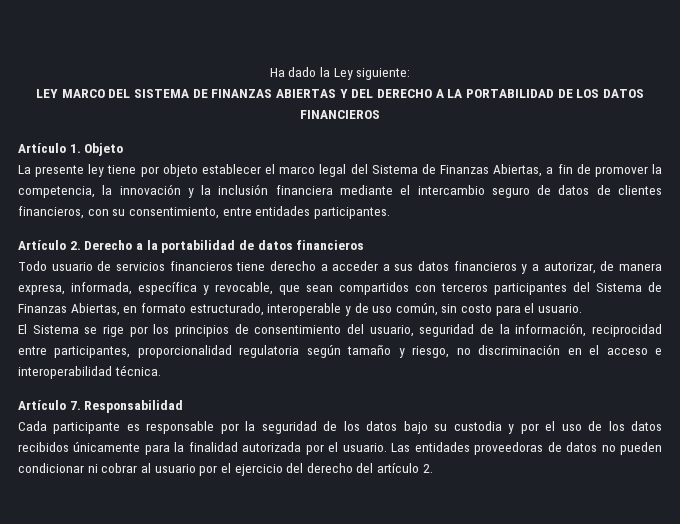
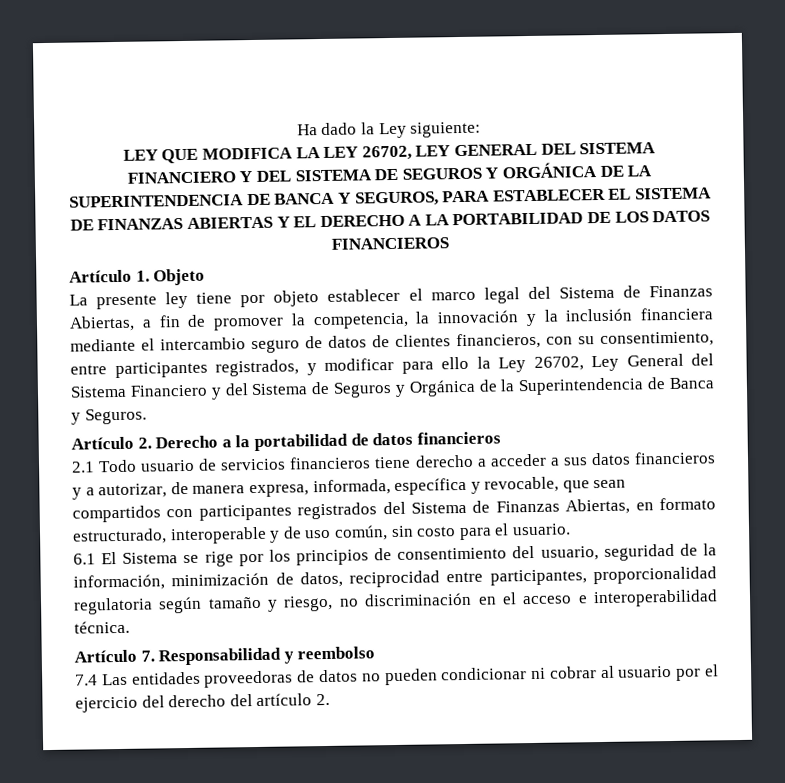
- LEY MARCO DEL SISTEMA DE FINANZAS ABIERTAS Y DEL DERECHO A LA PORTABILIDAD DE LOS DATOS FINANCIEROS
+ LEY QUE MODIFICA LA LEY 26702, LEY GENERAL DEL SISTEMA FINANCIERO Y DEL SISTEMA DE SEGUROS Y ORGÁNICA DE LA SUPERINTENDENCIA DE BANCA Y SEGUROS, PARA ESTABLECER EL SISTEMA DE FINANZAS ABIERTAS Y EL DERECHO A LA PORTABILIDAD DE LOS DATOS FINANCIEROS
- La presente ley tiene por objeto establecer el marco legal del Sistema de Finanzas Abiertas, a fin de promover la competencia, la innovación y la inclusión financiera mediante el intercambio seguro de datos de clientes financieros, con su consentimiento, entre entidades participantes.
+ La presente ley tiene por objeto establecer el marco legal del Sistema de Finanzas Abiertas, a fin de promover la competencia, la innovación y la inclusión financiera mediante el intercambio seguro de datos de clientes financieros, con su consentimiento, entre participantes registrados, y modificar para ello la Ley 26702, Ley General del Sistema Financiero y del Sistema de Seguros y Orgánica de la Superintendencia de Banca y Seguros.
- Todo usuario de servicios financieros tiene derecho a acceder a sus datos financieros y a autorizar, de manera expresa, informada, específica y revocable, que sean compartidos con terceros participantes del Sistema de Finanzas Abiertas, en formato estructurado, interoperable y de uso común, sin costo para el usuario.
+ 2.1 Todo usuario de servicios financieros tiene derecho a acceder a sus datos financieros y a autorizar, de manera expresa, informada, específica y revocable, que sean compartidos con participantes registrados del Sistema de Finanzas Abiertas, en formato estructurado, interoperable y de uso común, sin costo para el usuario.
- El Sistema se rige por los principios de consentimiento del usuario, seguridad de la información, reciprocidad entre participantes, proporcionalidad regulatoria según tamaño y riesgo, no discriminación en el acceso e interoperabilidad técnica.
+ 6.1 El Sistema se rige por los principios de consentimiento del usuario, seguridad de la información, minimización de datos, reciprocidad entre participantes, proporcionalidad regulatoria según tamaño y riesgo, no discriminación en el acceso e interoperabilidad técnica.
- Artículo 7. Responsabilidad
- Cada participante es responsable por la seguridad de los datos bajo su custodia y por el uso de los datos recibidos únicamente para la finalidad autorizada por el usuario. Las entidades proveedoras de datos no pueden condicionar ni cobrar al usuario por el ejercicio del derecho del artículo 2.
+ Artículo 7. Responsabilidad y reembolso
+ 7.4 Las entidades proveedoras de datos no pueden condicionar ni cobrar al usuario por el ejercicio del derecho del artículo 2.

